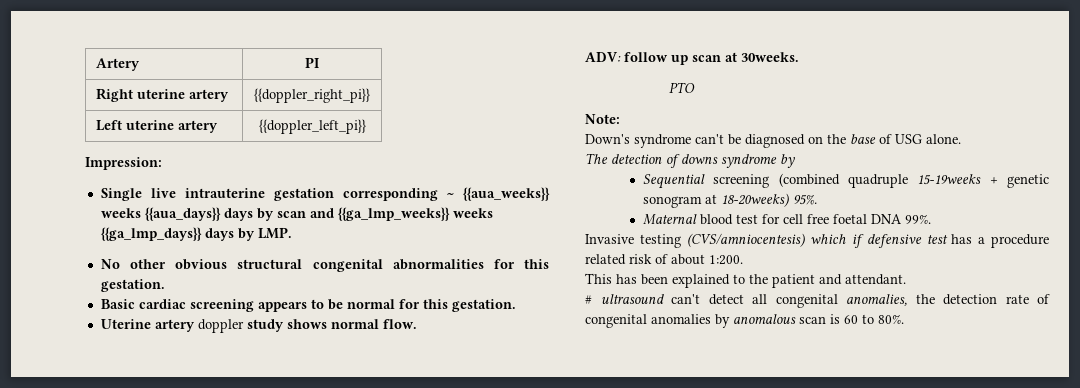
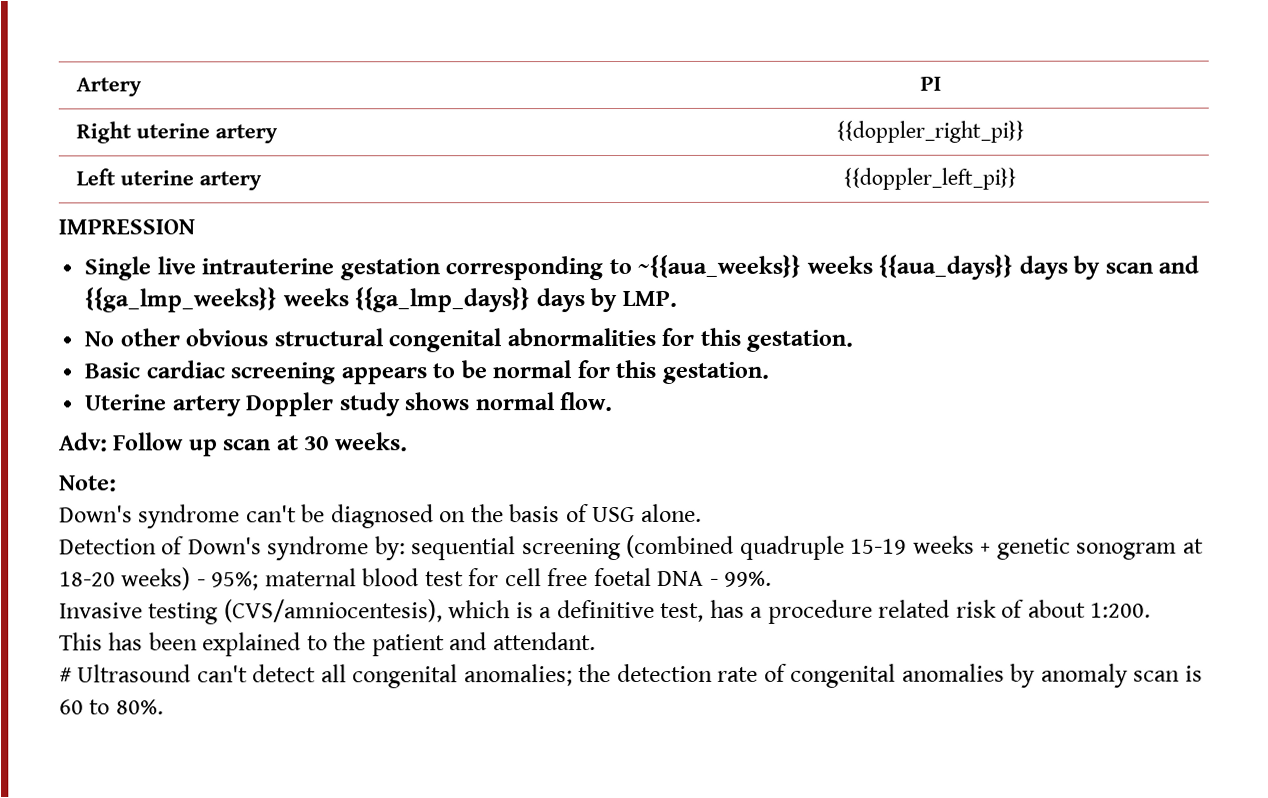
- Impression:
+ IMPRESSION
- Single live intrauterine gestation corresponding ~ {{aua_weeks}} weeks {{aua_days}} days by scan and {{ga_lmp_weeks}} weeks {{ga_lmp_days}} days by LMP.
+ Single live intrauterine gestation corresponding to ~{{aua_weeks}} weeks {{aua_days}} days by scan and {{ga_lmp_weeks}} weeks {{ga_lmp_days}} days by LMP.
- Uterine artery doppler study shows normal flow.
+ Uterine artery Doppler study shows normal flow.
- ADV: follow up scan at 30weeks.
- PTO
+ Adv: Follow up scan at 30 weeks.
- Down's syndrome can't be diagnosed on the base of USG alone.
+ Down's syndrome can't be diagnosed on the basis of USG alone.
- The detection of downs syndrome by
- Sequential screening (combined quadruple 15-19weeks + genetic sonogram at 18-20weeks) 95%.
- Maternal blood test for cell free foetal DNA 99%.
+ Detection of Down's syndrome by: sequential screening (combined quadruple 15-19 weeks + genetic sonogram at 18-20 weeks) - 95%; maternal blood test for cell free foetal DNA - 99%.
- Invasive testing (CVS/amniocentesis) which if defensive test has a procedure related risk of about 1:200.
+ Invasive testing (CVS/amniocentesis), which is a definitive test, has a procedure related risk of about 1:200.
- # ultrasound can't detect all congenital anomalies, the detection rate of congenital anomalies by anomalous scan is 60 to 80%.
+ # Ultrasound can't detect all congenital anomalies; the detection rate of congenital anomalies by anomaly scan is 60 to 80%.

